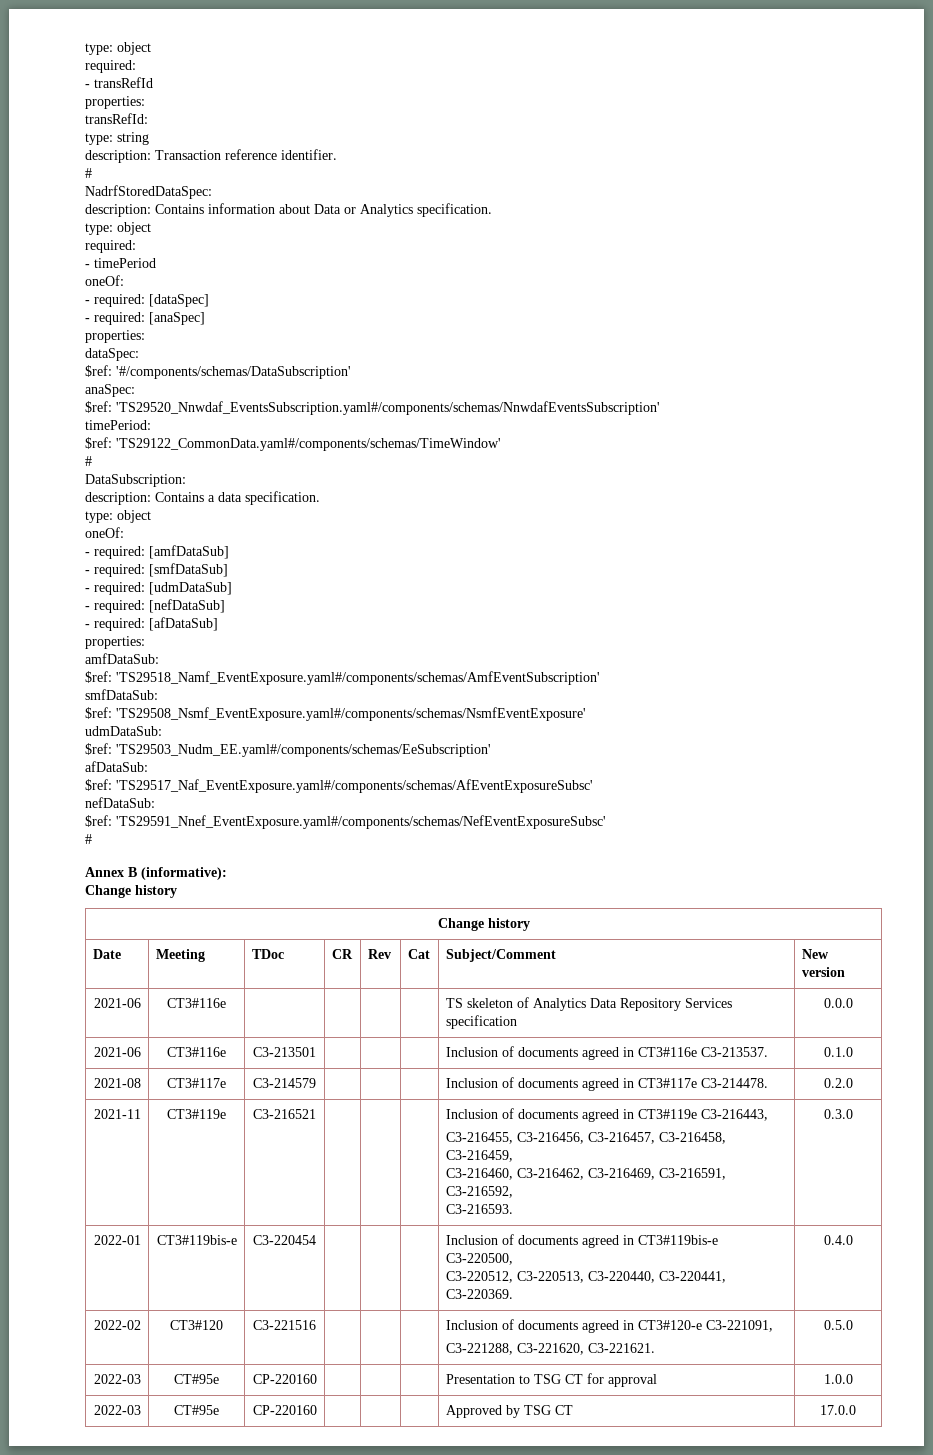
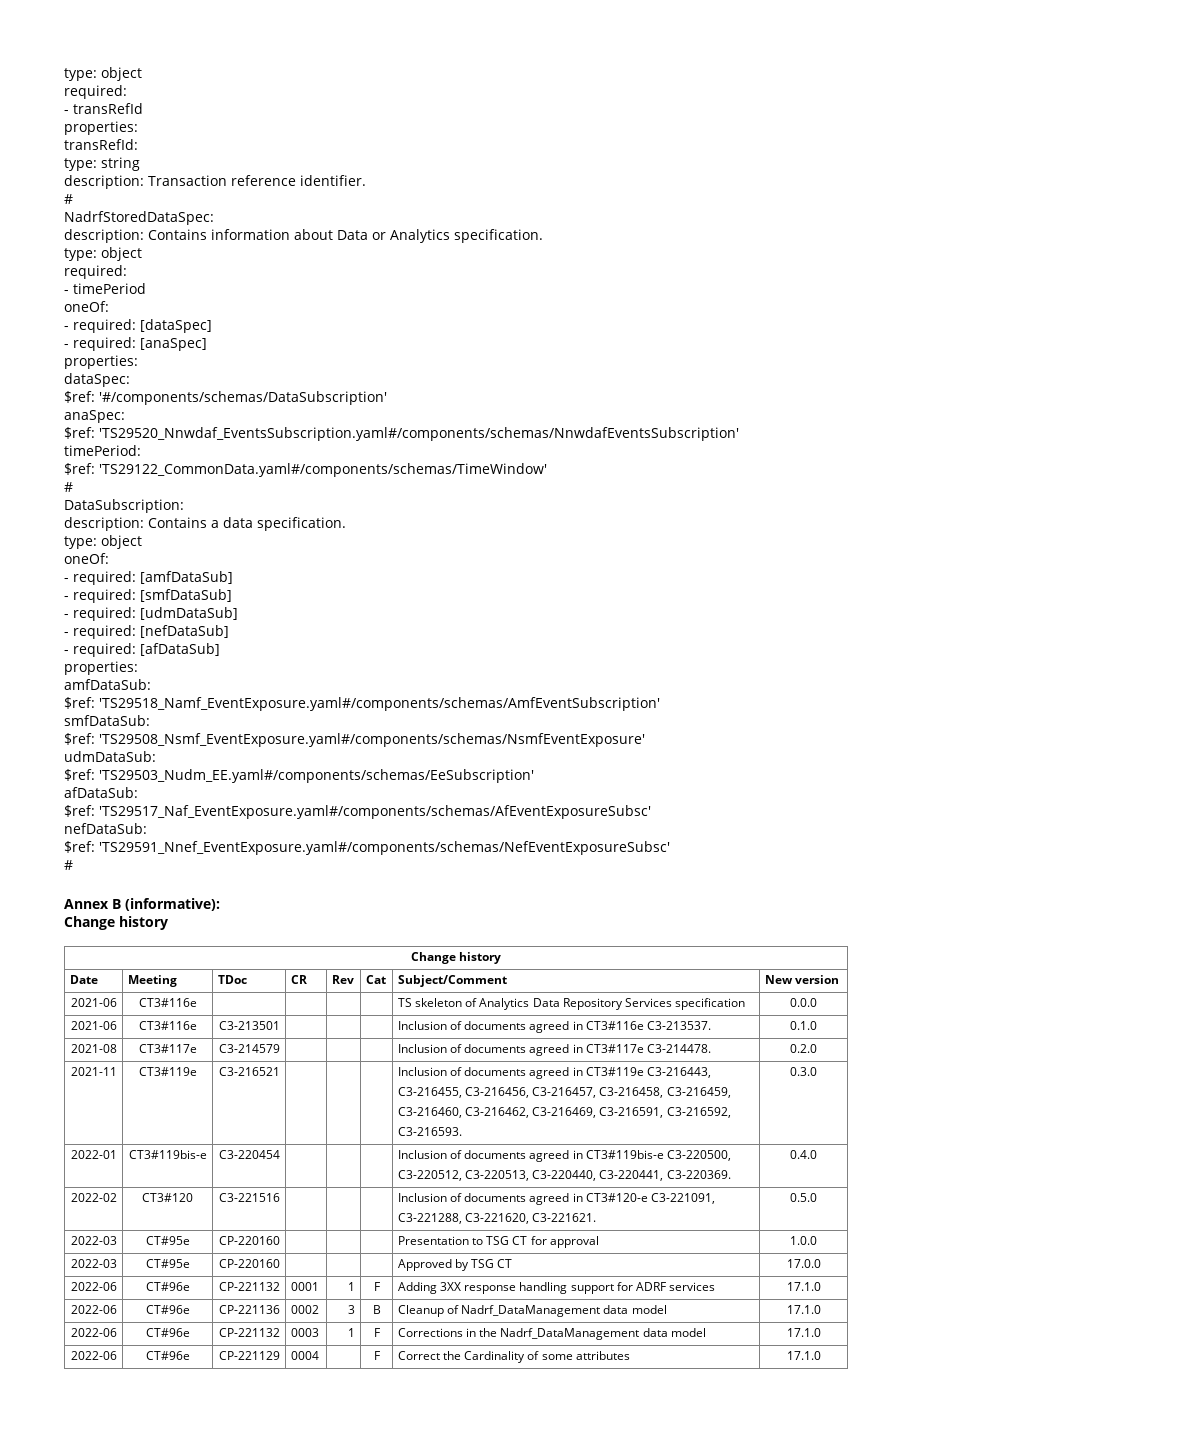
+ 2022-06 | CT#96e | CP-221132 | 0001 | 1 | F | Adding 3XX response handling support for ADRF services | 17.1.0
+ 2022-06 | CT#96e | CP-221136 | 0002 | 3 | B | Cleanup of Nadrf_DataManagement data model | 17.1.0
+ 2022-06 | CT#96e | CP-221132 | 0003 | 1 | F | Corrections in the Nadrf_DataManagement data model | 17.1.0
+ 2022-06 | CT#96e | CP-221129 | 0004 | | F | Correct the Cardinality of some attributes | 17.1.0

